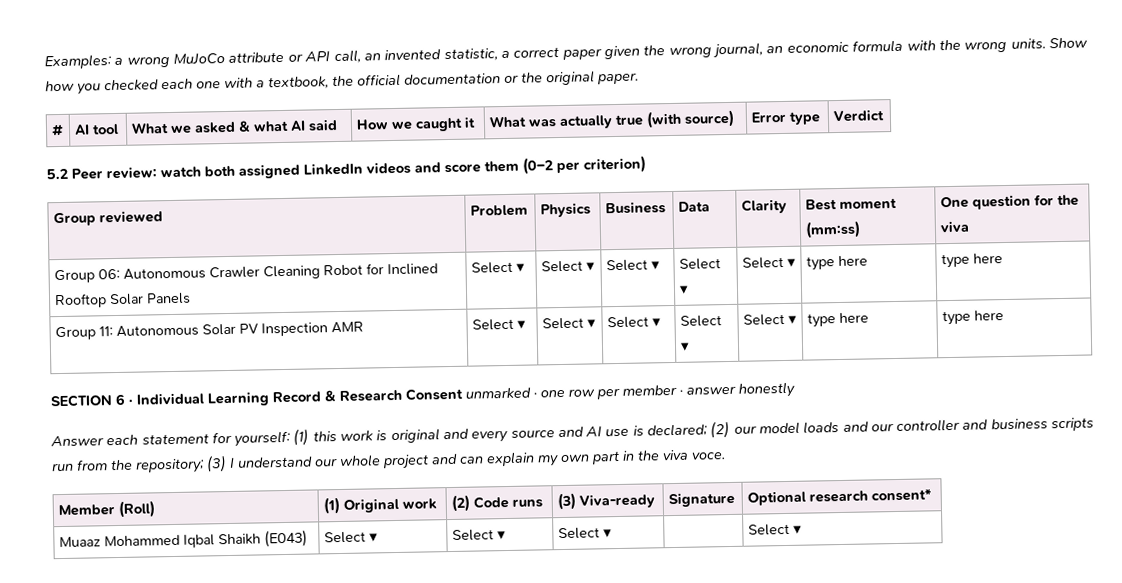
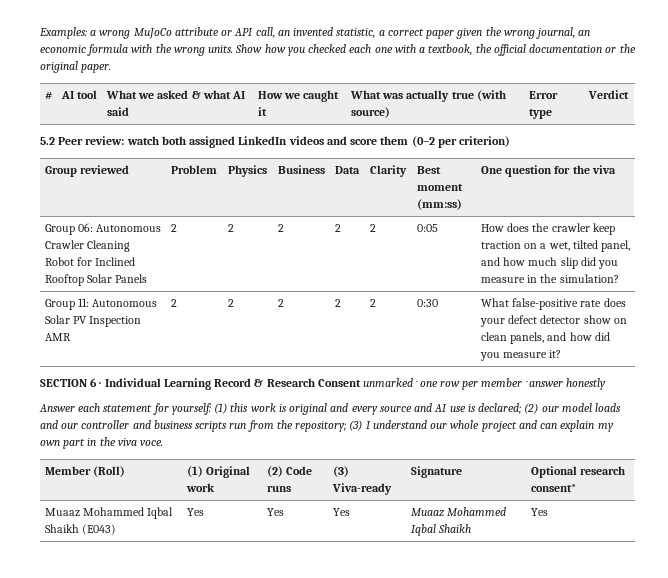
- Group 06: Autonomous Crawler Cleaning Robot for Inclined Rooftop Solar Panels | Select ▾ | Select ▾ | Select ▾ | Select ▾ | Select ▾ | type here | type here
+ Group 06: Autonomous Crawler Cleaning Robot for Inclined Rooftop Solar Panels | 2 | 2 | 2 | 2 | 2 | 0:05 | How does the crawler keep traction on a wet, tilted panel, and how much slip did you measure in the simulation?
- Group 11: Autonomous Solar PV Inspection AMR | Select ▾ | Select ▾ | Select ▾ | Select ▾ | Select ▾ | type here | type here
+ Group 11: Autonomous Solar PV Inspection AMR | 2 | 2 | 2 | 2 | 2 | 0:30 | What false-positive rate does your defect detector show on clean panels, and how did you measure it?
- Muaaz Mohammed Iqbal Shaikh (E043) | Select ▾ | Select ▾ | Select ▾ | | Select ▾
+ Muaaz Mohammed Iqbal Shaikh (E043) | Yes | Yes | Yes | Muaaz Mohammed Iqbal Shaikh | Yes

